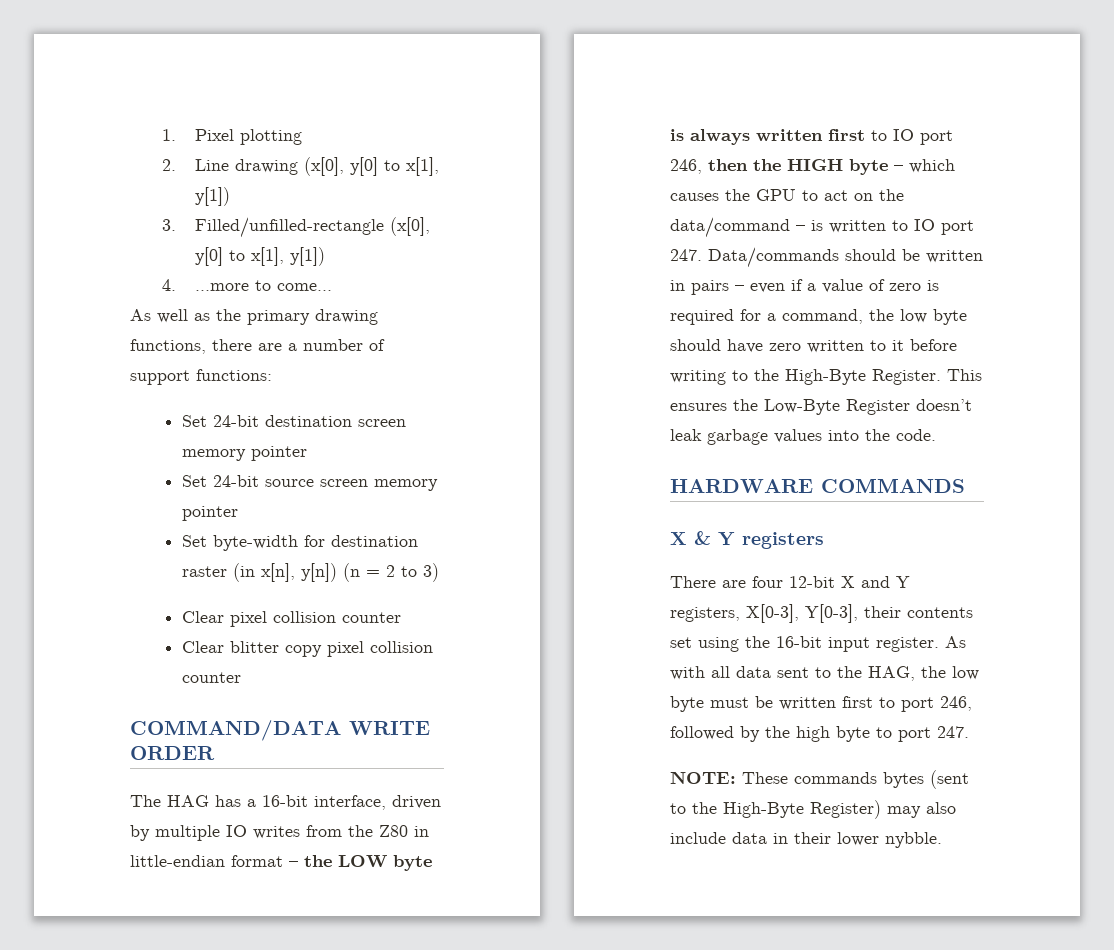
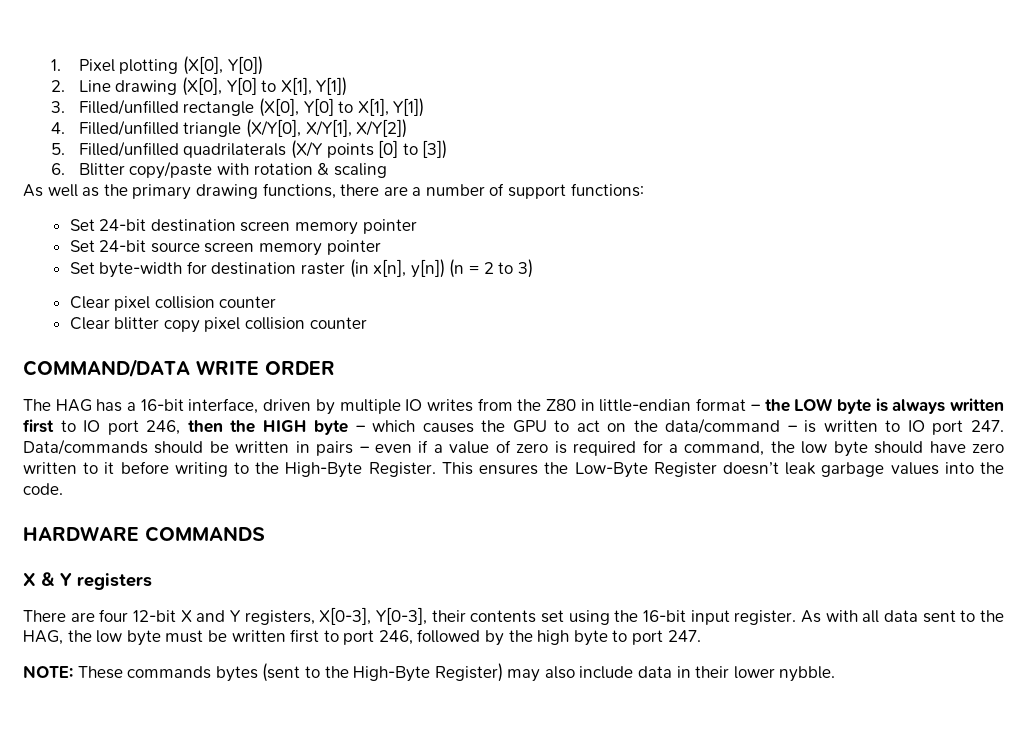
- 1. Pixel plotting
+ 1. Pixel plotting (X[0], Y[0])
- 2. Line drawing (x[0], y[0] to x[1], y[1])
- 3. Filled/unfilled-rectangle (x[0], y[0] to x[1], y[1])
- 4. …more to come…
+ 2. Line drawing (X[0], Y[0] to X[1], Y[1])
+ 3. Filled/unfilled rectangle (X[0], Y[0] to X[1], Y[1])
+ 4. Filled/unfilled triangle (X/Y[0], X/Y[1], X/Y[2])
+ 5. Filled/unfilled quadrilaterals (X/Y points [0] to [3])
+ 6. Blitter copy/paste with rotation & scaling

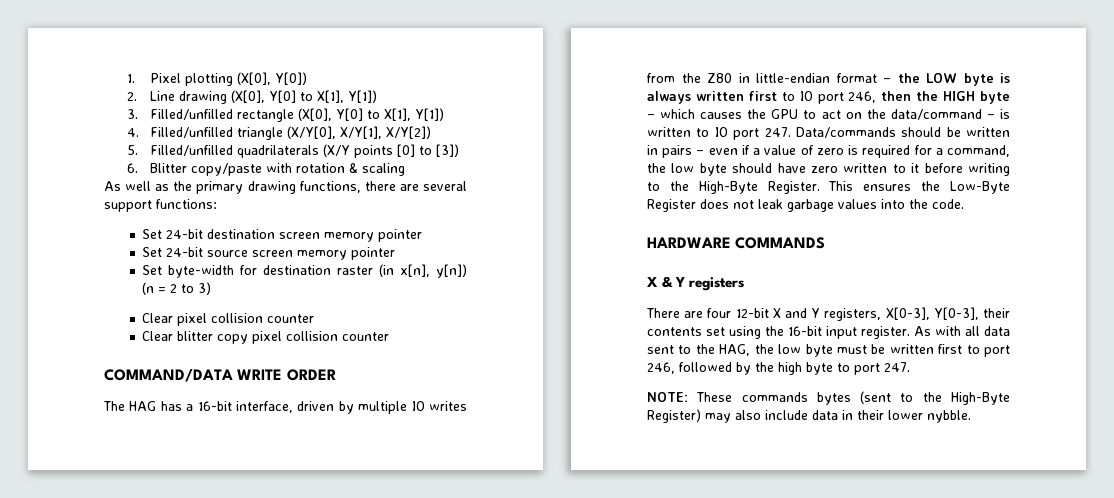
- As well as the primary drawing functions, there are a number of support functions:
+ As well as the primary drawing functions, there are several support functions:
- This ensures the Low-Byte Register doesn’t leak garbage values into the code.
+ This ensures the Low-Byte Register does not leak garbage values into the code.

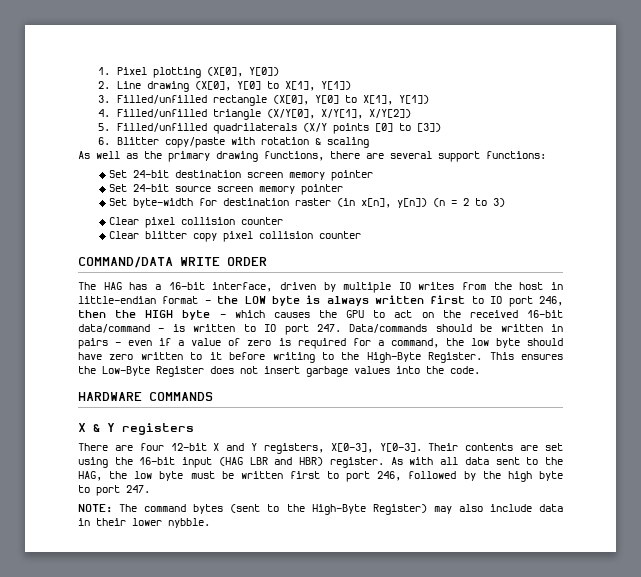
- The HAG has a 16-bit interface, driven by multiple IO writes from the Z80 in little-endian format – the LOW byte is always written first to IO port 246, then the HIGH byte – which causes the GPU to act on the data/command – is written to IO port 247. Data/commands should be written in pairs – even if a value of zero is required for a command, the low byte should have zero written to it before writing to the High-Byte Register.
+ The HAG has a 16-bit interface, driven by multiple IO writes from the host in little-endian format – the LOW byte is always written first to IO port 246, then the HIGH byte – which causes the GPU to act on the received 16-bit data/command – is written to IO port 247. Data/commands should be written in pairs – even if a value of zero is required for a command, the low byte should have zero written to it before writing to the High-Byte Register.
- This ensures the Low-Byte Register does not leak garbage values into the code.
+ This ensures the Low-Byte Register does not insert garbage values into the code.
- There are four 12-bit X and Y registers, X[0-3], Y[0-3], their contents set using the 16-bit input register.
+ There are four 12-bit X and Y registers, X[0-3], Y[0-3]. Their contents are set using the 16-bit input (HAG LBR and HBR) register.
- NOTE: These commands bytes (sent to the High-Byte Register) may also include data in their lower nybble.
+ NOTE: The command bytes (sent to the High-Byte Register) may also include data in their lower nybble.

